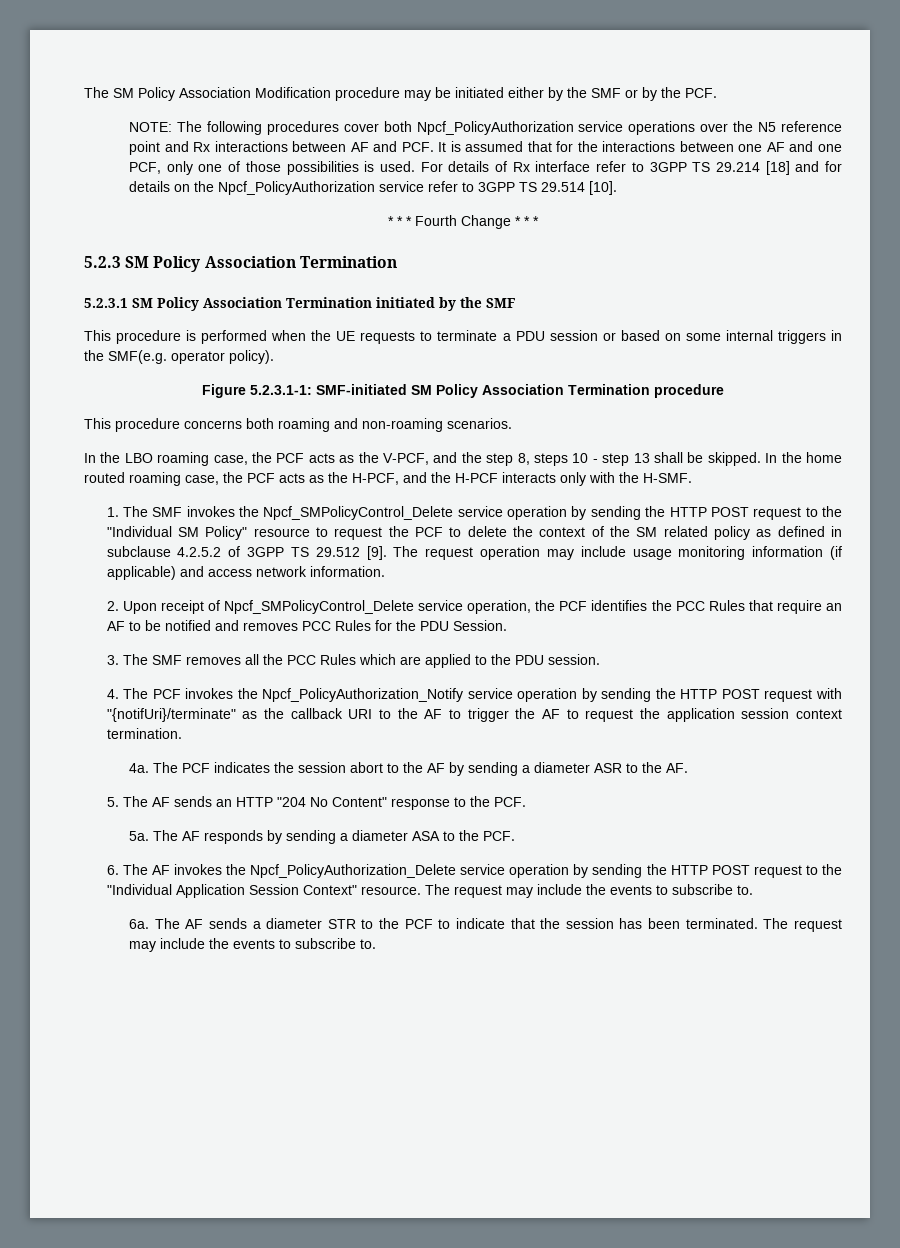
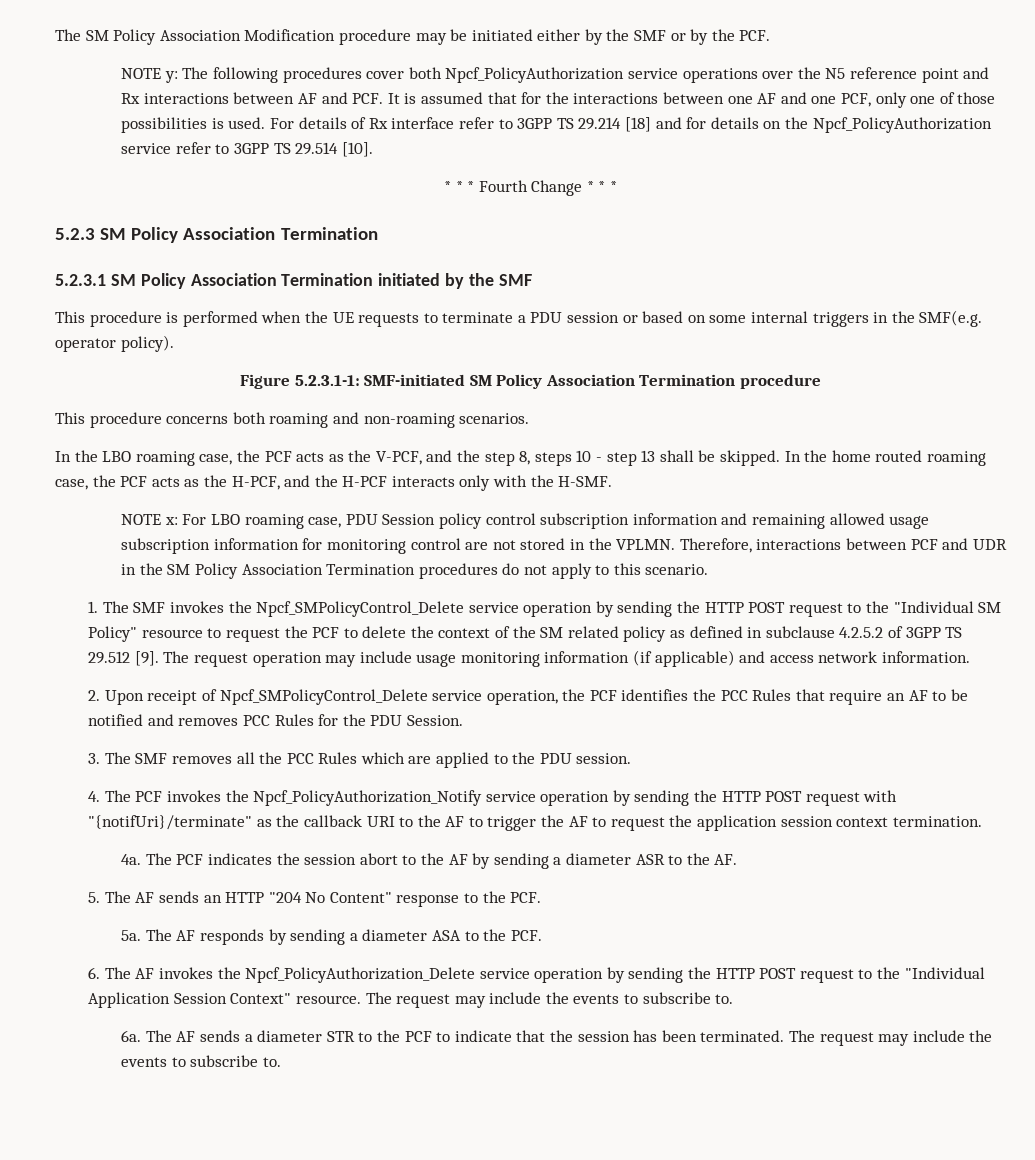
- NOTE: The following procedures cover both Npcf_PolicyAuthorization service operations over the N5 reference point and Rx interactions between AF and PCF. It is assumed that for the interactions between one AF and one PCF, only one of those possibilities is used.
+ NOTE y: The following procedures cover both Npcf_PolicyAuthorization service operations over the N5 reference point and Rx interactions between AF and PCF. It is assumed that for the interactions between one AF and one PCF, only one of those possibilities is used.
+ NOTE x: For LBO roaming case, PDU Session policy control subscription information and remaining allowed usage subscription information for monitoring control are not stored in the VPLMN. Therefore, interactions between PCF and UDR in the SM Policy Association Termination procedures do not apply to this scenario.

